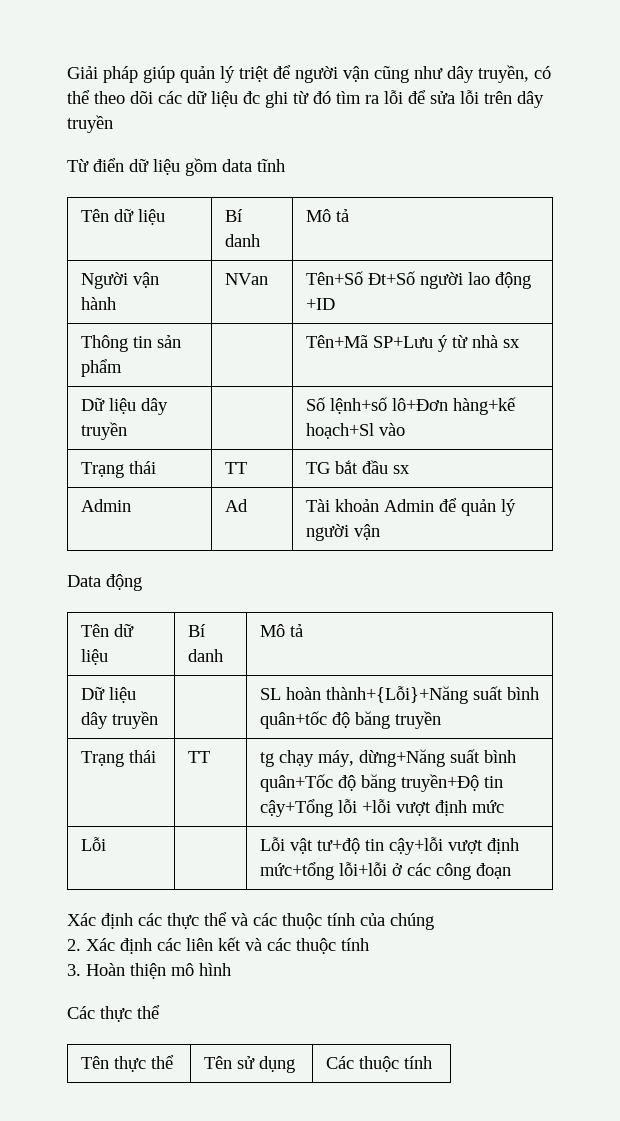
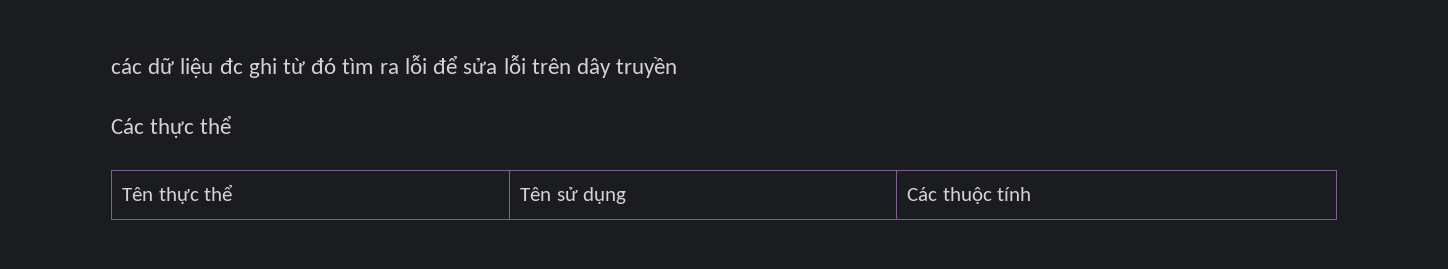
- Giải pháp giúp quản lý triệt để người vận cũng như dây truyền, có thể theo dõi các dữ liệu đc ghi từ đó tìm ra lỗi để sửa lỗi trên dây truyền
+ các dữ liệu đc ghi từ đó tìm ra lỗi để sửa lỗi trên dây truyền
- Từ điển dữ liệu gồm data tĩnh
- Tên dữ liệu | Bí danh | Mô tả
- Người vận hành | NVan | Tên+Số Đt+Số người lao động +ID
- Thông tin sản phẩm | | Tên+Mã SP+Lưu ý từ nhà sx
- Dữ liệu dây truyền | | Số lệnh+số lô+Đơn hàng+kế hoạch+Sl vào
- Trạng thái | TT | TG bắt đầu sx
- Admin | Ad | Tài khoản Admin để quản lý người vận
- Data động
- Tên dữ liệu | Bí danh | Mô tả
- Dữ liệu dây truyền | | SL hoàn thành+{Lỗi}+Năng suất bình quân+tốc độ băng truyền
- Trạng thái | TT | tg chạy máy, dừng+Năng suất bình quân+Tốc độ băng truyền+Độ tin cậy+Tổng lỗi +lỗi vượt định mức
- Lỗi | | Lỗi vật tư+độ tin cậy+lỗi vượt định mức+tổng lỗi+lỗi ở các công đoạn
- Xác định các thực thể và các thuộc tính của chúng
- 2. Xác định các liên kết và các thuộc tính
- 3. Hoàn thiện mô hình

